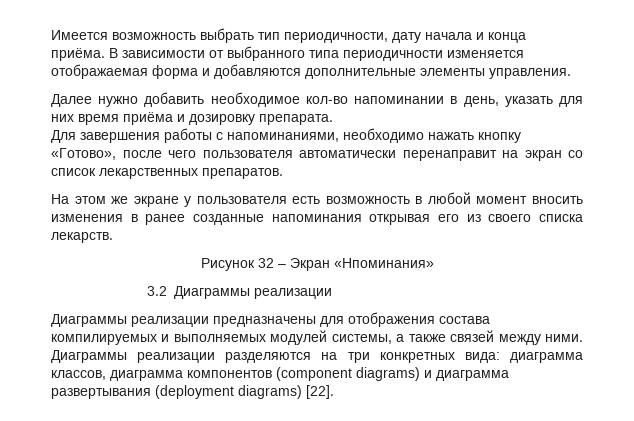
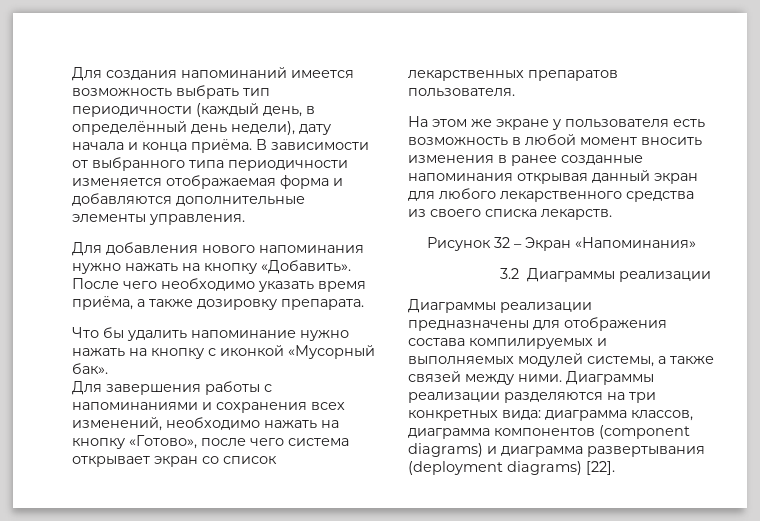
- Имеется возможность выбрать тип периодичности, дату начала и конца приёма.
+ Для создания напоминаний имеется возможность выбрать тип периодичности (каждый день, в определённый день недели), дату начала и конца приёма.
- Далее нужно добавить необходимое кол-во напоминании в день, указать для них время приёма и дозировку препарата.
+ Для добавления нового напоминания нужно нажать на кнопку «Добавить». После чего необходимо указать время приёма, а также дозировку препарата.
+ Что бы удалить напоминание нужно нажать на кнопку с иконкой «Мусорный бак».
- Для завершения работы с напоминаниями, необходимо нажать кнопку «Готово», после чего пользователя автоматически перенаправит на экран со список лекарственных препаратов.
+ Для завершения работы с напоминаниями и сохранения всех изменений, необходимо нажать на кнопку «Готово», после чего система открывает экран со список лекарственных препаратов пользователя.
- На этом же экране у пользователя есть возможность в любой момент вносить изменения в ранее созданные напоминания открывая его из своего списка лекарств.
+ На этом же экране у пользователя есть возможность в любой момент вносить изменения в ранее созданные напоминания открывая данный экран для любого лекарственного средства из своего списка лекарств.
- Рисунок 32 – Экран «Нпоминания»
+ Рисунок 32 – Экран «Напоминания»

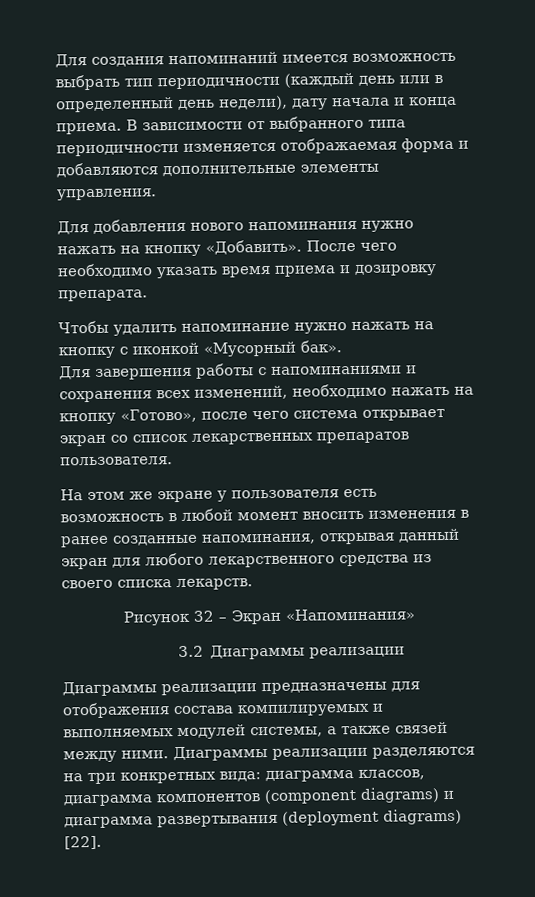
- Для создания напоминаний имеется возможность выбрать тип периодичности (каждый день, в определённый день недели), дату начала и конца приёма.
+ Для создания напоминаний имеется возможность выбрать тип периодичности (каждый день или в определенный день недели), дату начала и конца приема.
- После чего необходимо указать время приёма, а также дозировку препарата.
+ После чего необходимо указать время приема и дозировку препарата.
- Что бы удалить напоминание нужно нажать на кнопку с иконкой «Мусорный бак».
+ Чтобы удалить напоминание нужно нажать на кнопку с иконкой «Мусорный бак».
- На этом же экране у пользователя есть возможность в любой момент вносить изменения в ранее созданные напоминания открывая данный экран для любого лекарственного средства из своего списка лекарств.
+ На этом же экране у пользователя есть возможность в любой момент вносить изменения в ранее созданные напоминания, открывая данный экран для любого лекарственного средства из своего списка лекарств.

